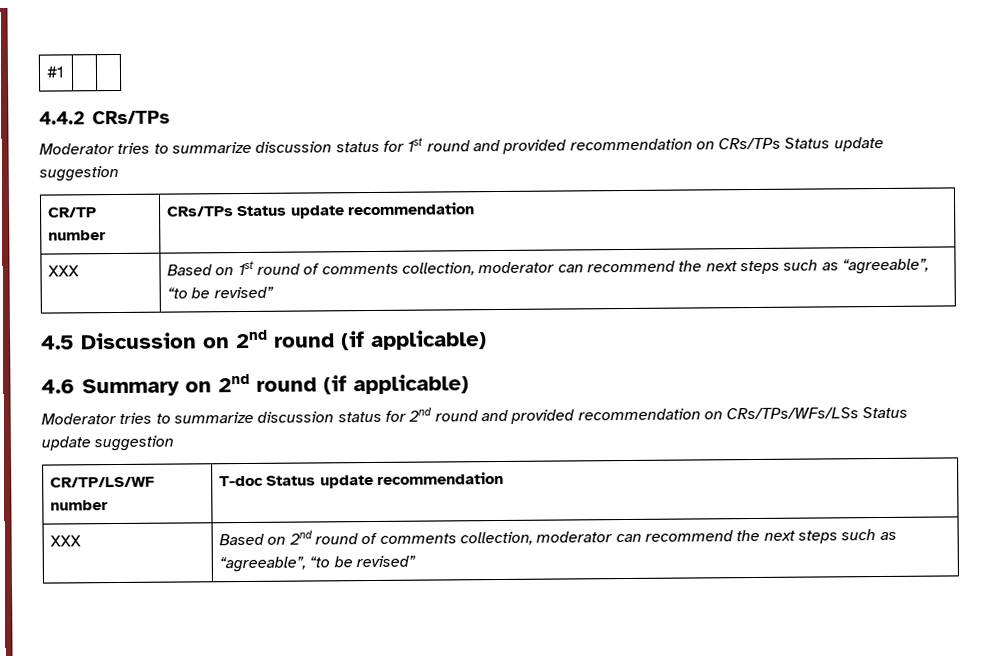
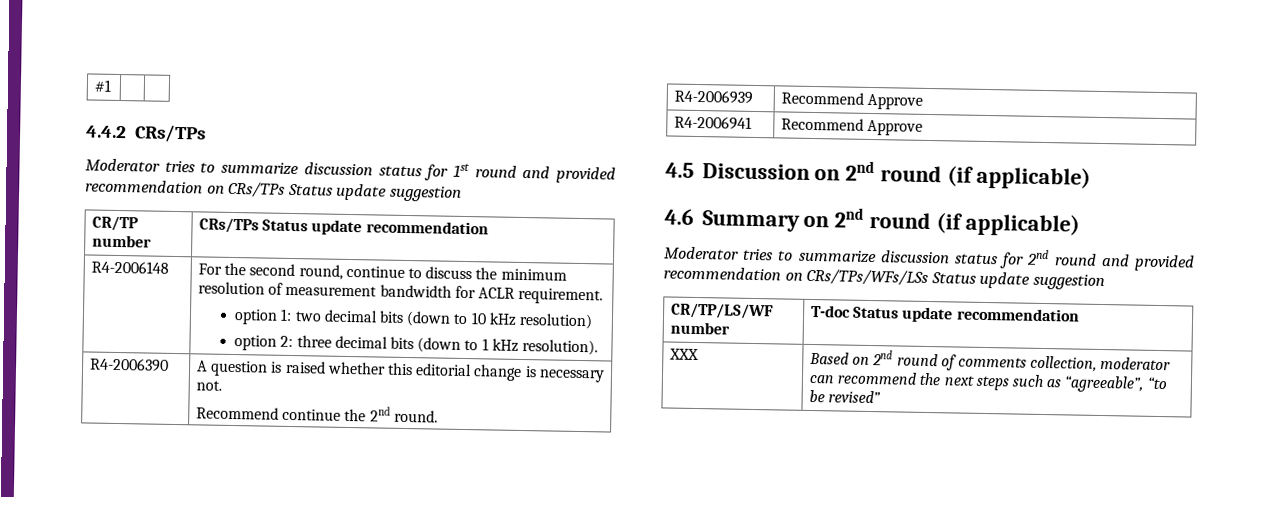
- XXX | Based on 1st round of comments collection, moderator can recommend the next steps such as “agreeable”, “to be revised”
+ R4-2006148 | For the second round, continue to discuss the minimum resolution of measurement bandwidth for ACLR requirement.
+ option 1: two decimal bits (down to 10 kHz resolution)
+ option 2: three decimal bits (down to 1 kHz resolution).
+ R4-2006390 | A question is raised whether this editorial change is necessary not.
+ Recommend continue the 2nd round.
+ R4-2006939 | Recommend Approve
+ R4-2006941 | Recommend Approve

